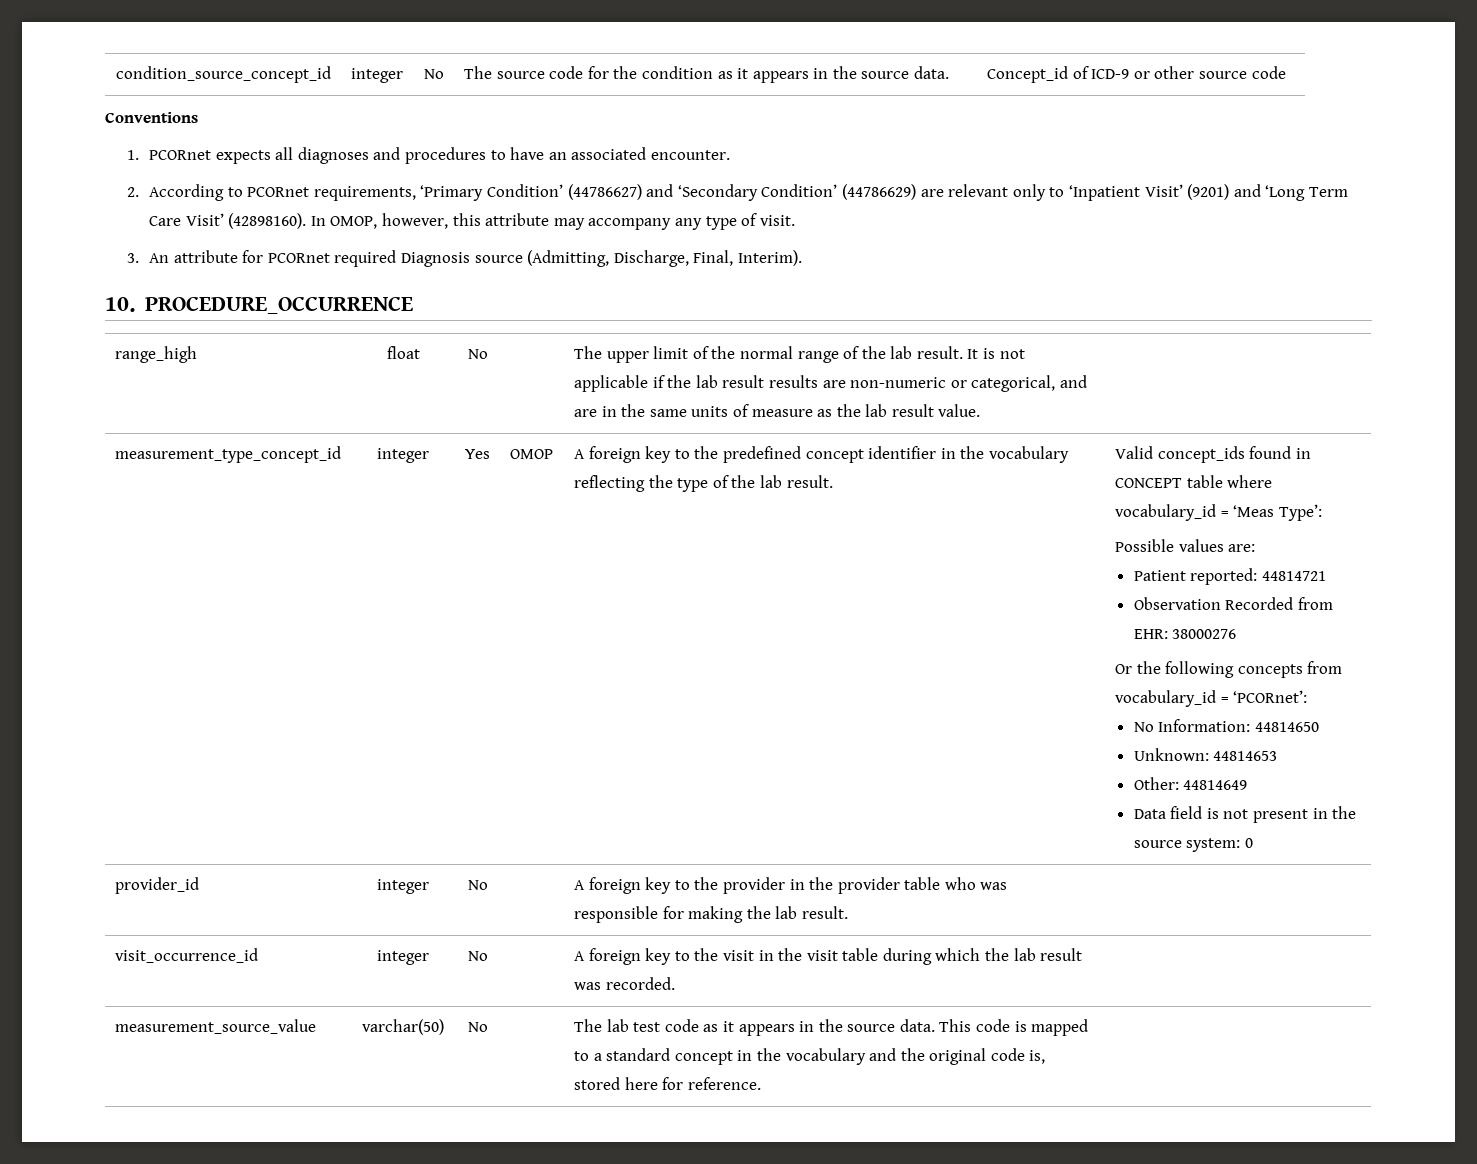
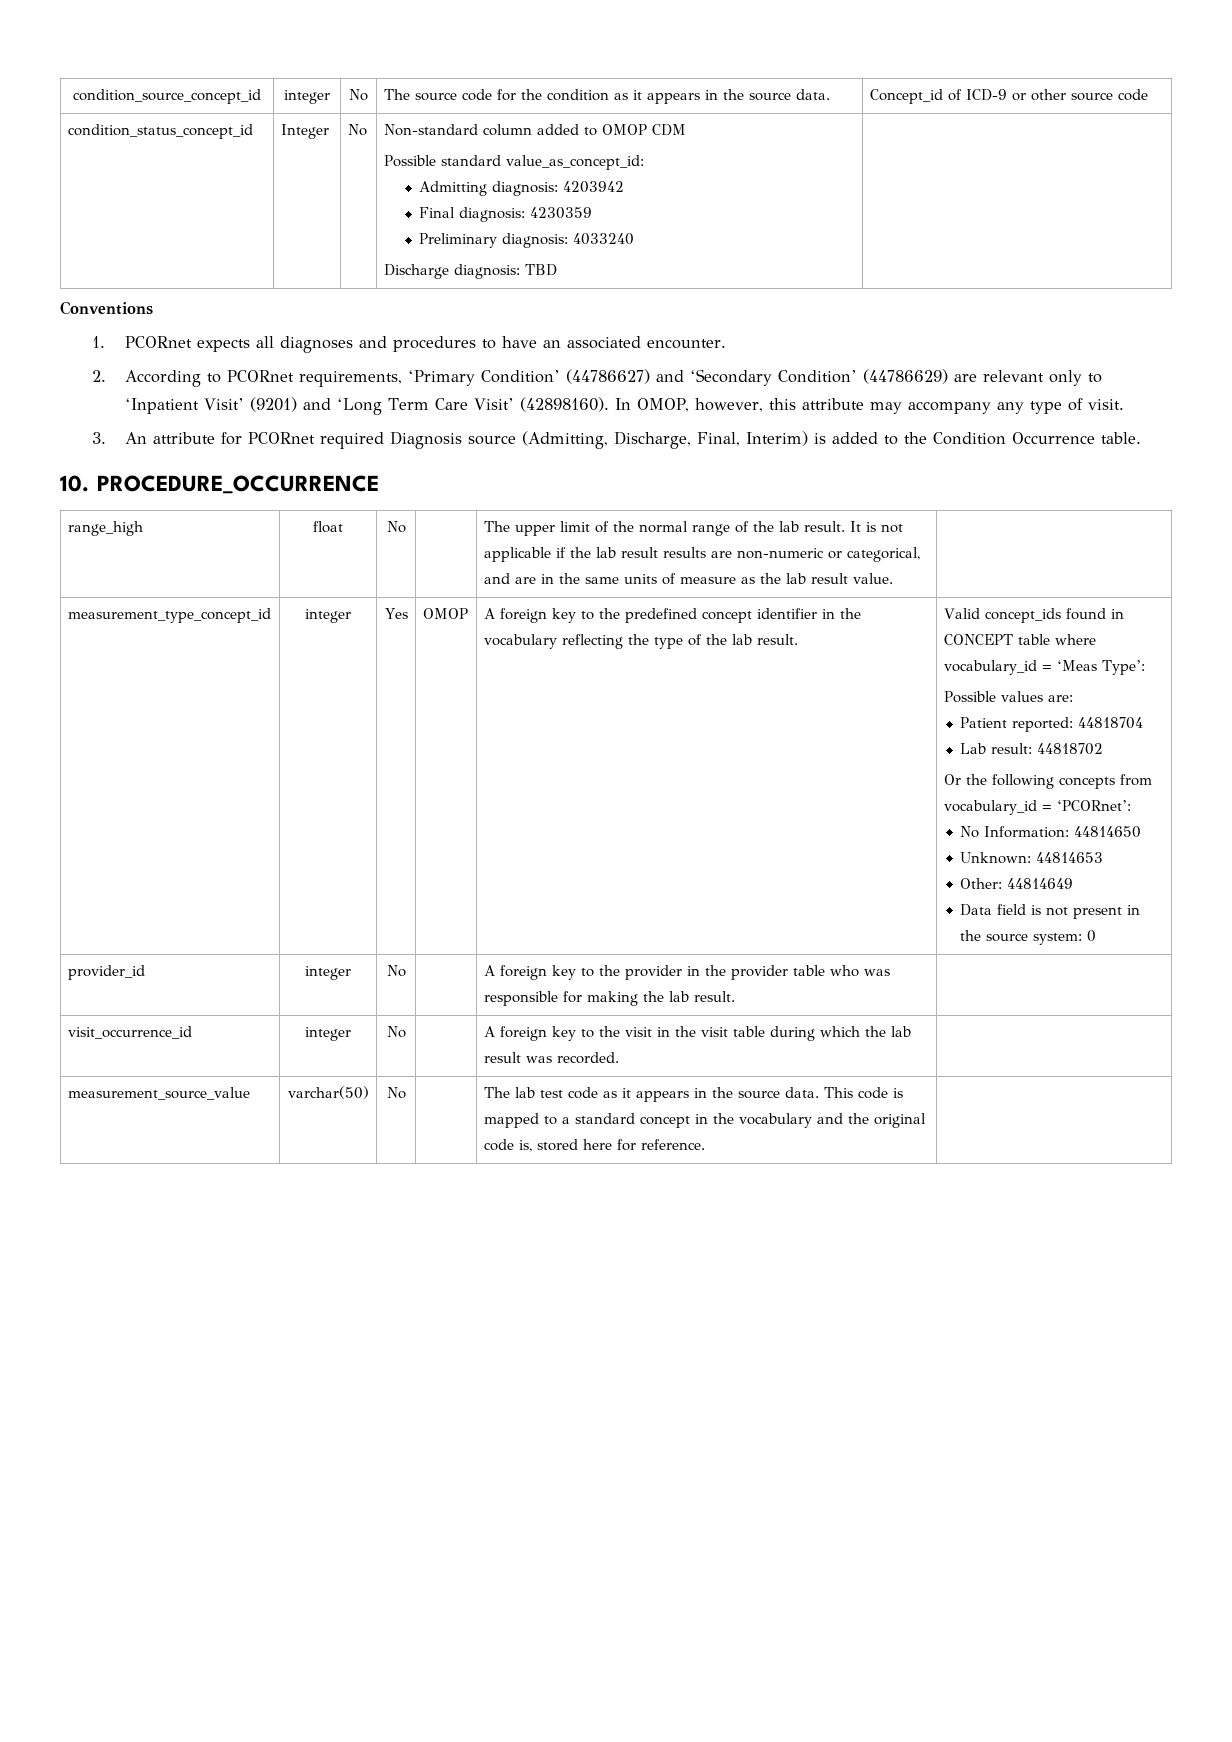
+ condition_status_concept_id | Integer | No | Non-standard column added to OMOP CDM
+ Possible standard value_as_concept_id:
+ Admitting diagnosis: 4203942
+ Final diagnosis: 4230359
+ Preliminary diagnosis: 4033240
+ Discharge diagnosis: TBD |
- 3. An attribute for PCORnet required Diagnosis source (Admitting, Discharge, Final, Interim).
+ 3. An attribute for PCORnet required Diagnosis source (Admitting, Discharge, Final, Interim) is added to the Condition Occurrence table.
- Patient reported: 44814721
- Observation Recorded from EHR: 38000276
+ Patient reported: 44818704
+ Lab result: 44818702

